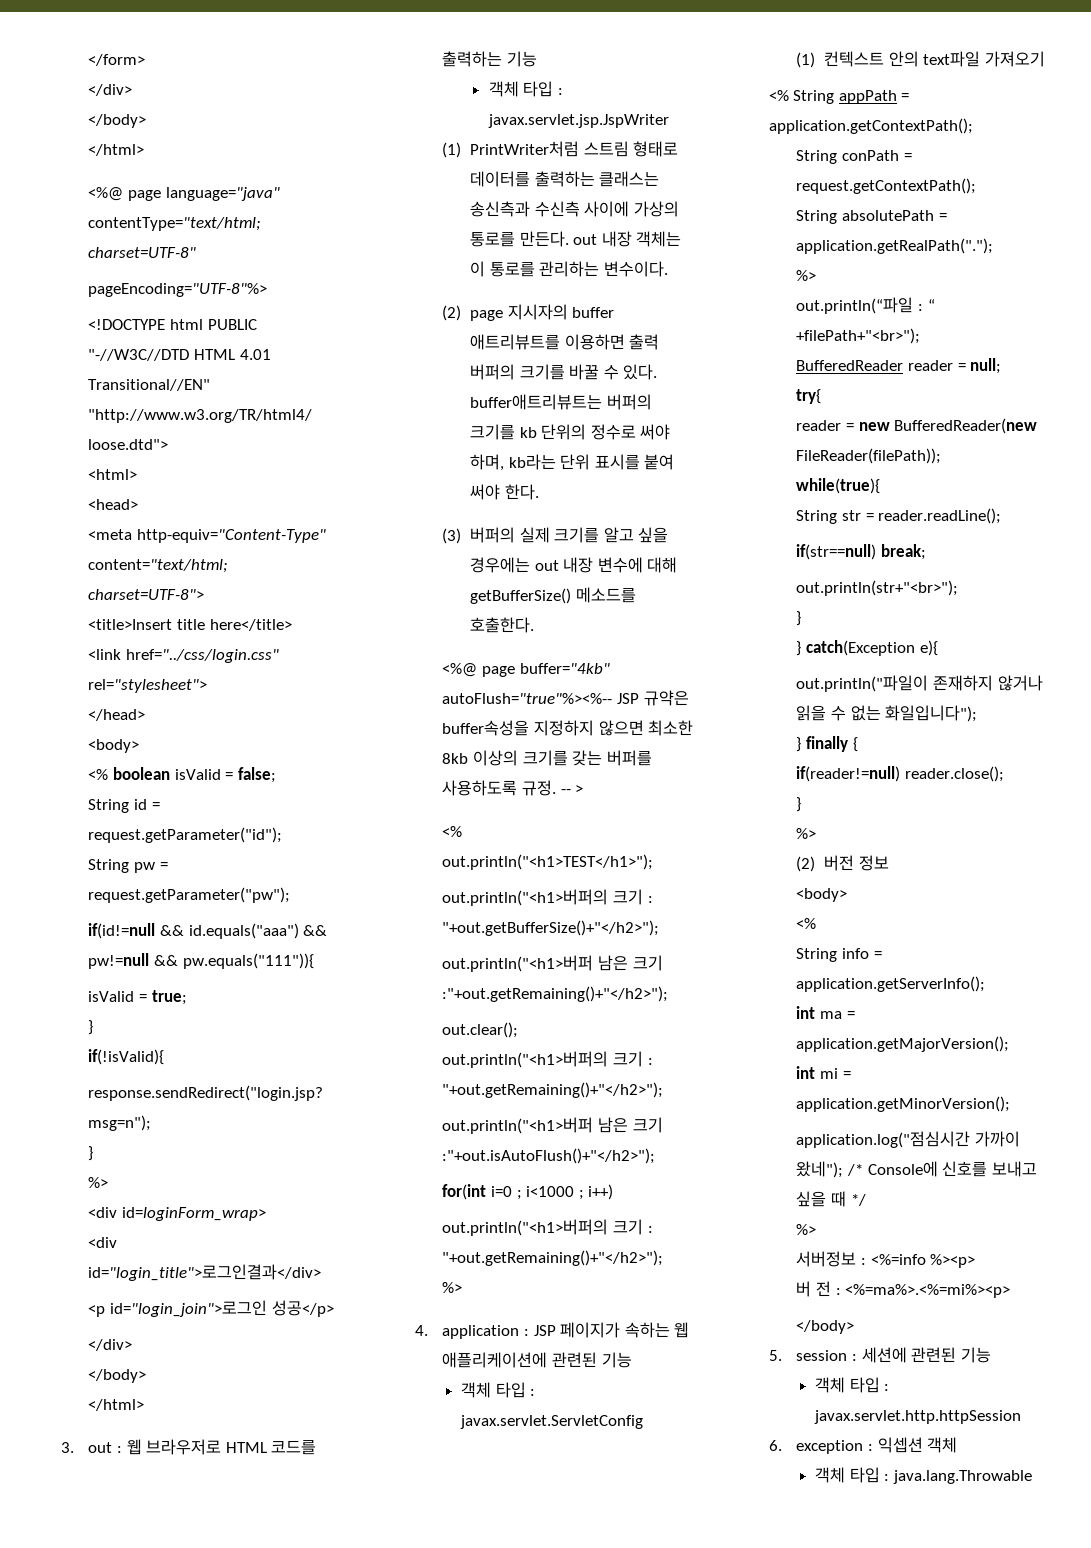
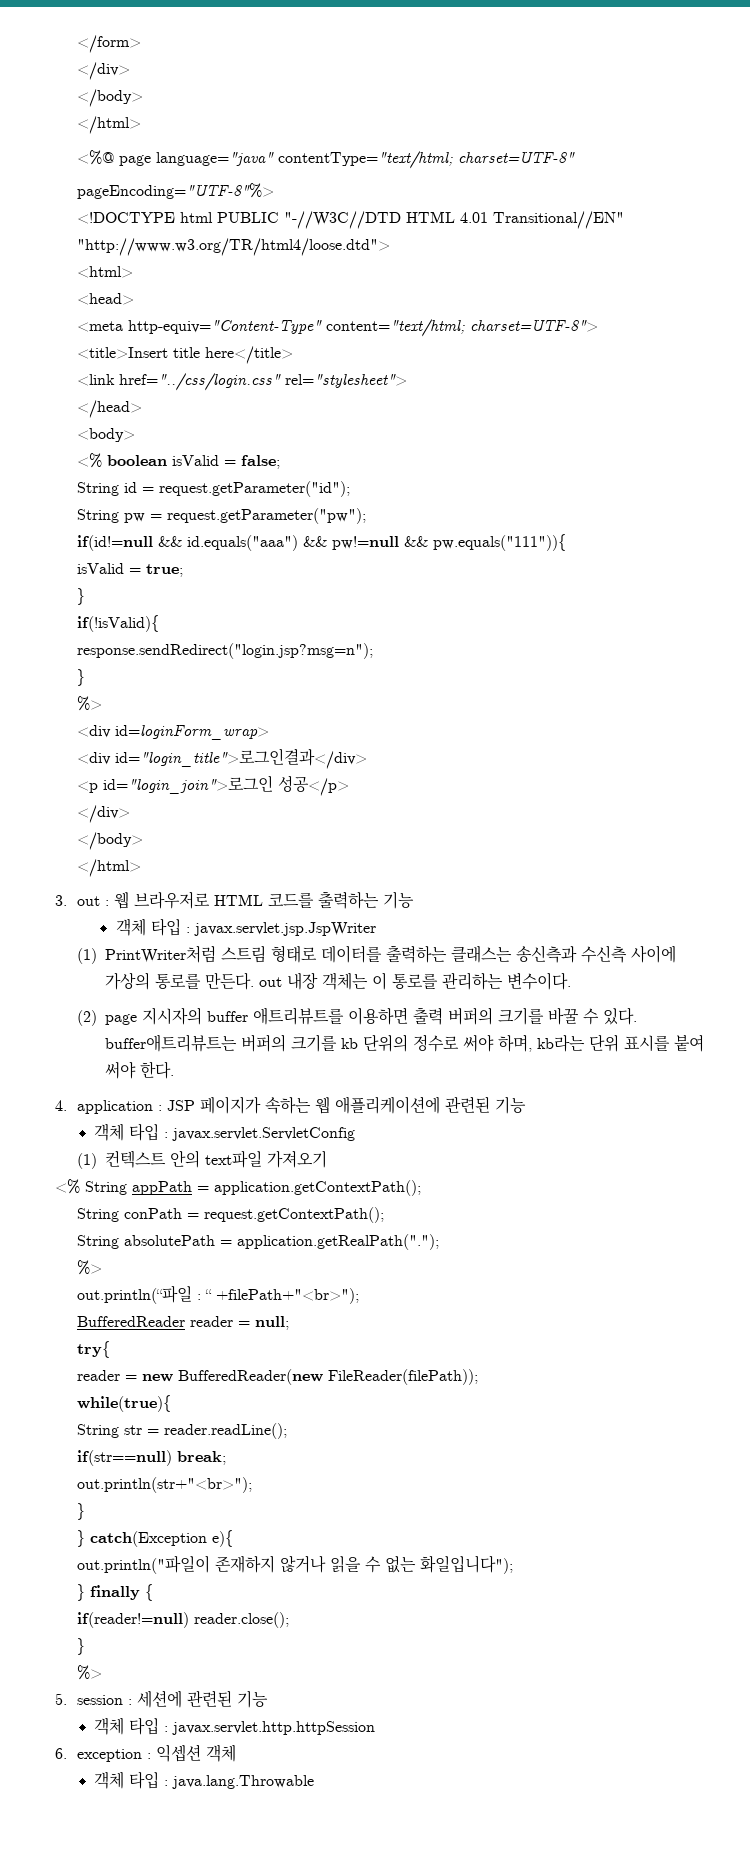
- (3) 버퍼의 실제 크기를 알고 싶을 경우에는 out 내장 변수에 대해 getBufferSize() 메소드를 호출한다.
- <%@ page buffer="4kb" autoFlush="true"%><%-- JSP 규약은 buffer속성을 지정하지 않으면 최소한 8kb 이상의 크기를 갖는 버퍼를 사용하도록 규정. -- >
- <%
- out.println("<h1>TEST</h1>");
- out.println("<h1>버퍼의 크기 : "+out.getBufferSize()+"</h2>");
- out.println("<h1>버퍼 남은 크기 :"+out.getRemaining()+"</h2>");
- out.clear();
- out.println("<h1>버퍼의 크기 : "+out.getRemaining()+"</h2>");
- out.println("<h1>버퍼 남은 크기 :"+out.isAutoFlush()+"</h2>");
- for(int i=0 ; i<1000 ; i++)
- out.println("<h1>버퍼의 크기 : "+out.getRemaining()+"</h2>");
- %>
- (2) 버전 정보
- <body>
- <%
- String info = application.getServerInfo();
- int ma = application.getMajorVersion();
- int mi = application.getMinorVersion();
- application.log("점심시간 가까이 왔네"); /* Console에 신호를 보내고 싶을 때 */
- %>
- 서버정보 : <%=info %><p>
- 버 전 : <%=ma%>.<%=mi%><p>
- </body>

